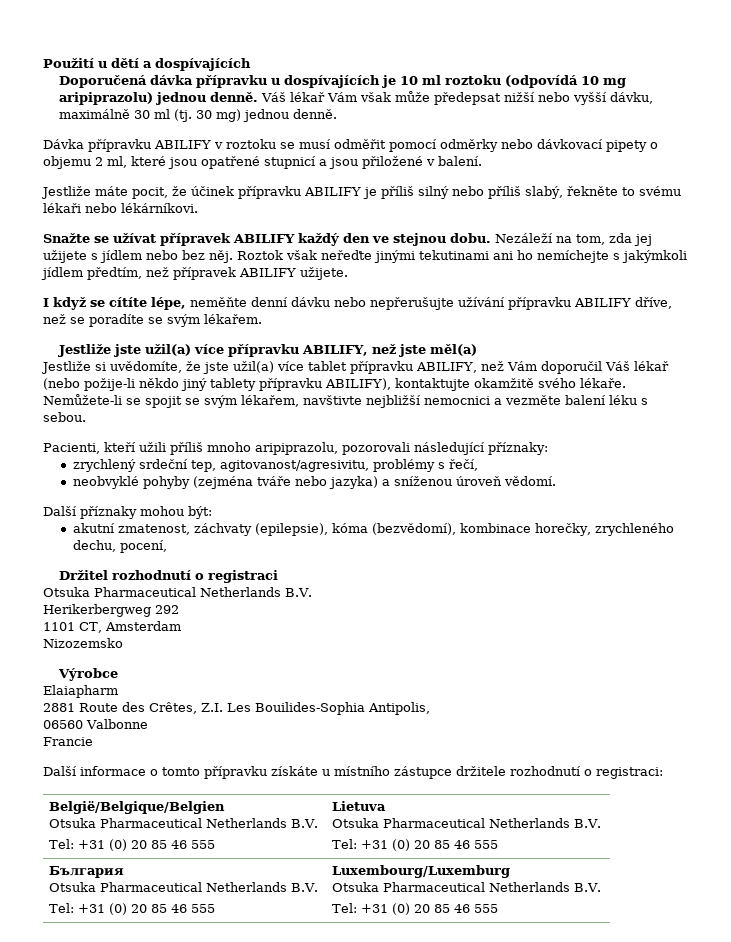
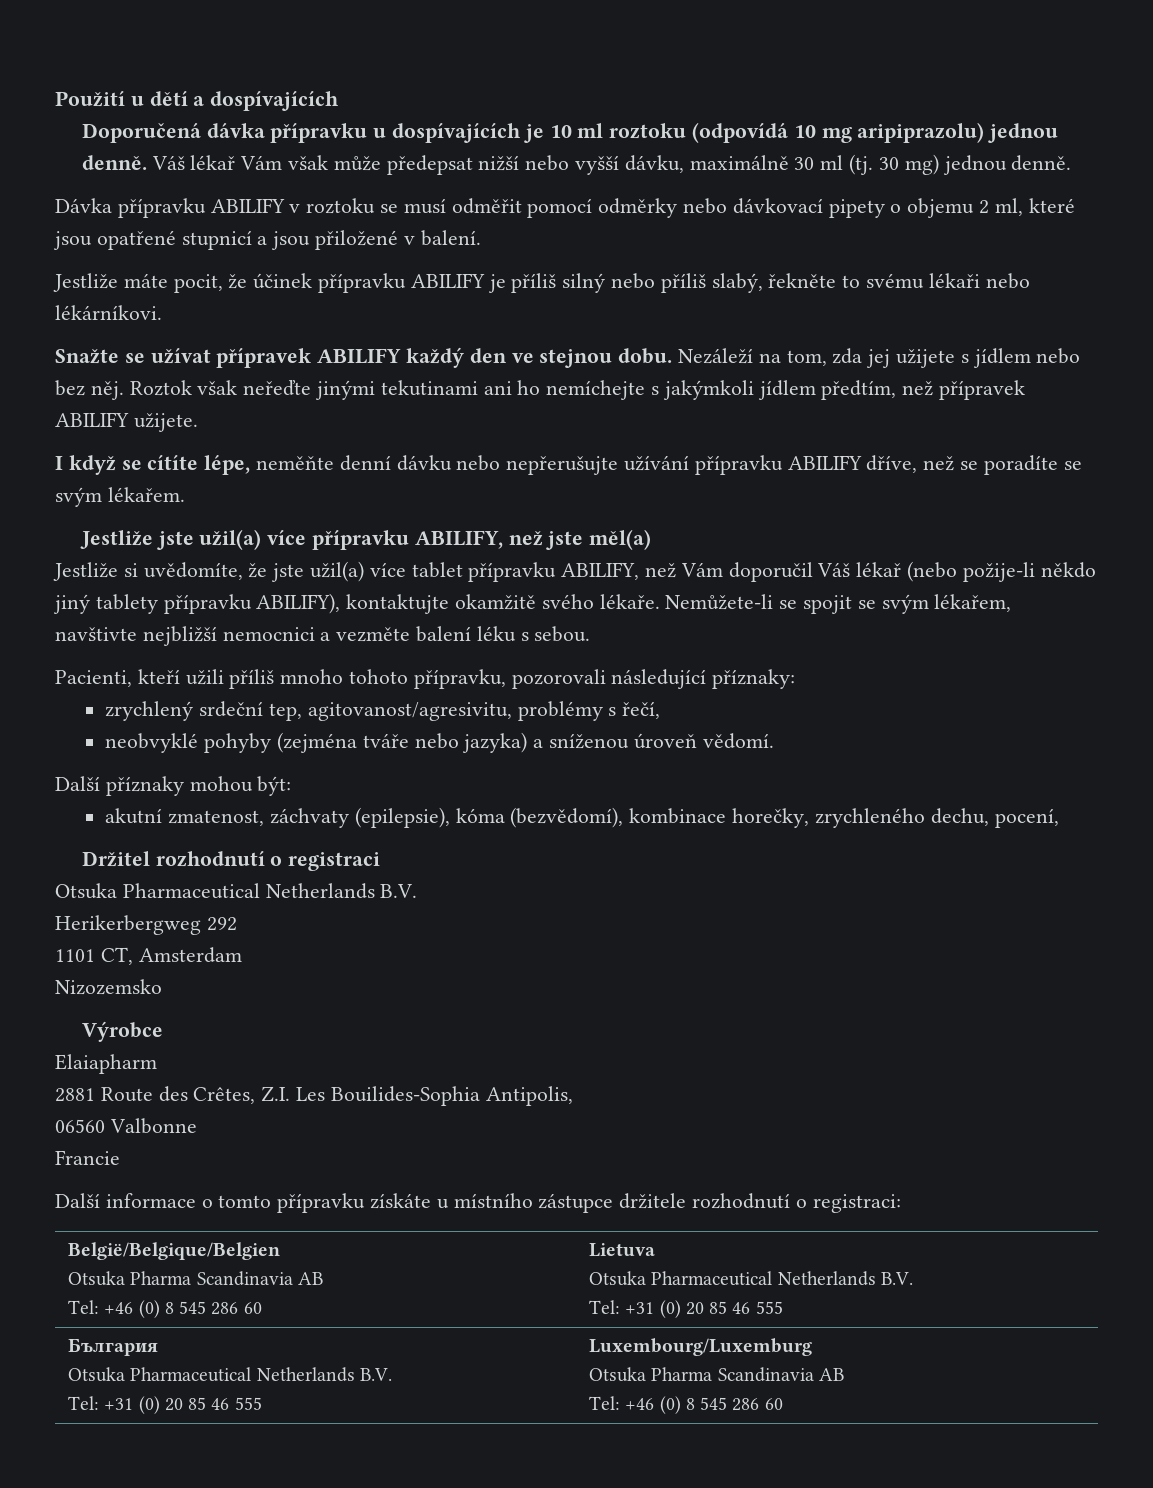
- Pacienti, kteří užili příliš mnoho aripiprazolu, pozorovali následující příznaky:
+ Pacienti, kteří užili příliš mnoho tohoto přípravku, pozorovali následující příznaky:
  België/Belgique/Belgien
- Otsuka Pharmaceutical Netherlands B.V.
- Tel: +31 (0) 20 85 46 555 | Lietuva
+ Otsuka Pharma Scandinavia AB
+ Tel: +46 (0) 8 545 286 60 | Lietuva
  България
  Otsuka Pharmaceutical Netherlands B.V.
  Tel: +31 (0) 20 85 46 555 | Luxembourg/Luxemburg
- Otsuka Pharmaceutical Netherlands B.V.
- Tel: +31 (0) 20 85 46 555
+ Otsuka Pharma Scandinavia AB
+ Tel: +46 (0) 8 545 286 60

